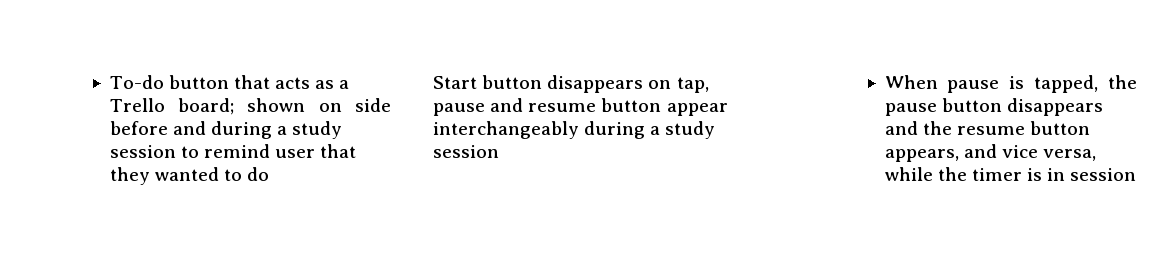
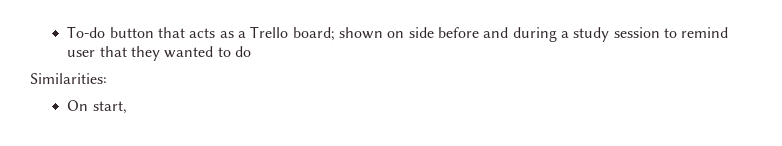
- Start button disappears on tap, pause and resume button appear interchangeably during a study session
- When pause is tapped, the pause button disappears and the resume button appears, and vice versa, while the timer is in session
+ Similarities:
+ On start,

